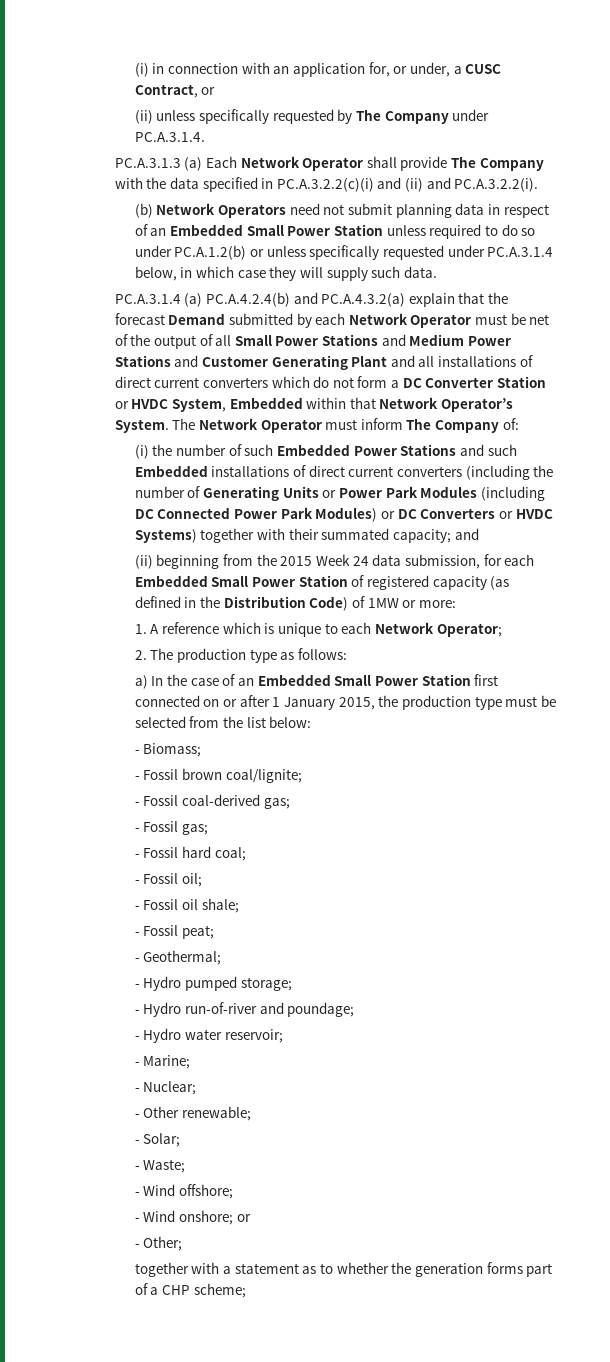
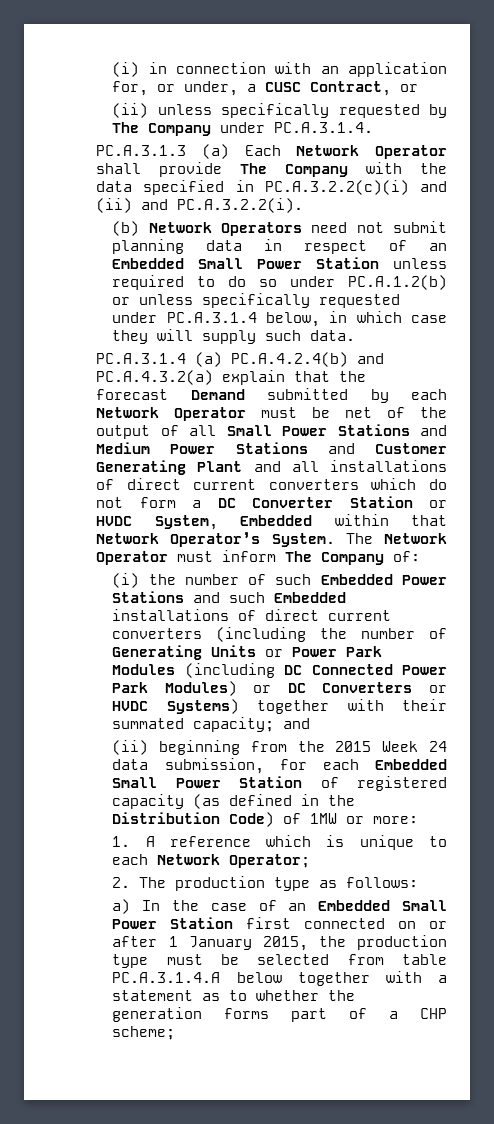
- a) In the case of an Embedded Small Power Station first connected on or after 1 January 2015, the production type must be selected from the list below:
- - Biomass;
- - Fossil brown coal/lignite;
- - Fossil coal-derived gas;
- - Fossil gas;
- - Fossil hard coal;
- - Fossil oil;
- - Fossil oil shale;
- - Fossil peat;
- - Geothermal;
- - Hydro pumped storage;
- - Hydro run-of-river and poundage;
- - Hydro water reservoir;
- - Marine;
- - Nuclear;
- - Other renewable;
- - Solar;
- - Waste;
- - Wind offshore;
- - Wind onshore; or
- - Other;
- together with a statement as to whether the generation forms part of a CHP scheme;
+ a) In the case of an Embedded Small Power Station first connected on or after 1 January 2015, the production type must be selected from table PC.A.3.1.4.A below together with a statement as to whether the generation forms part of a CHP scheme;

